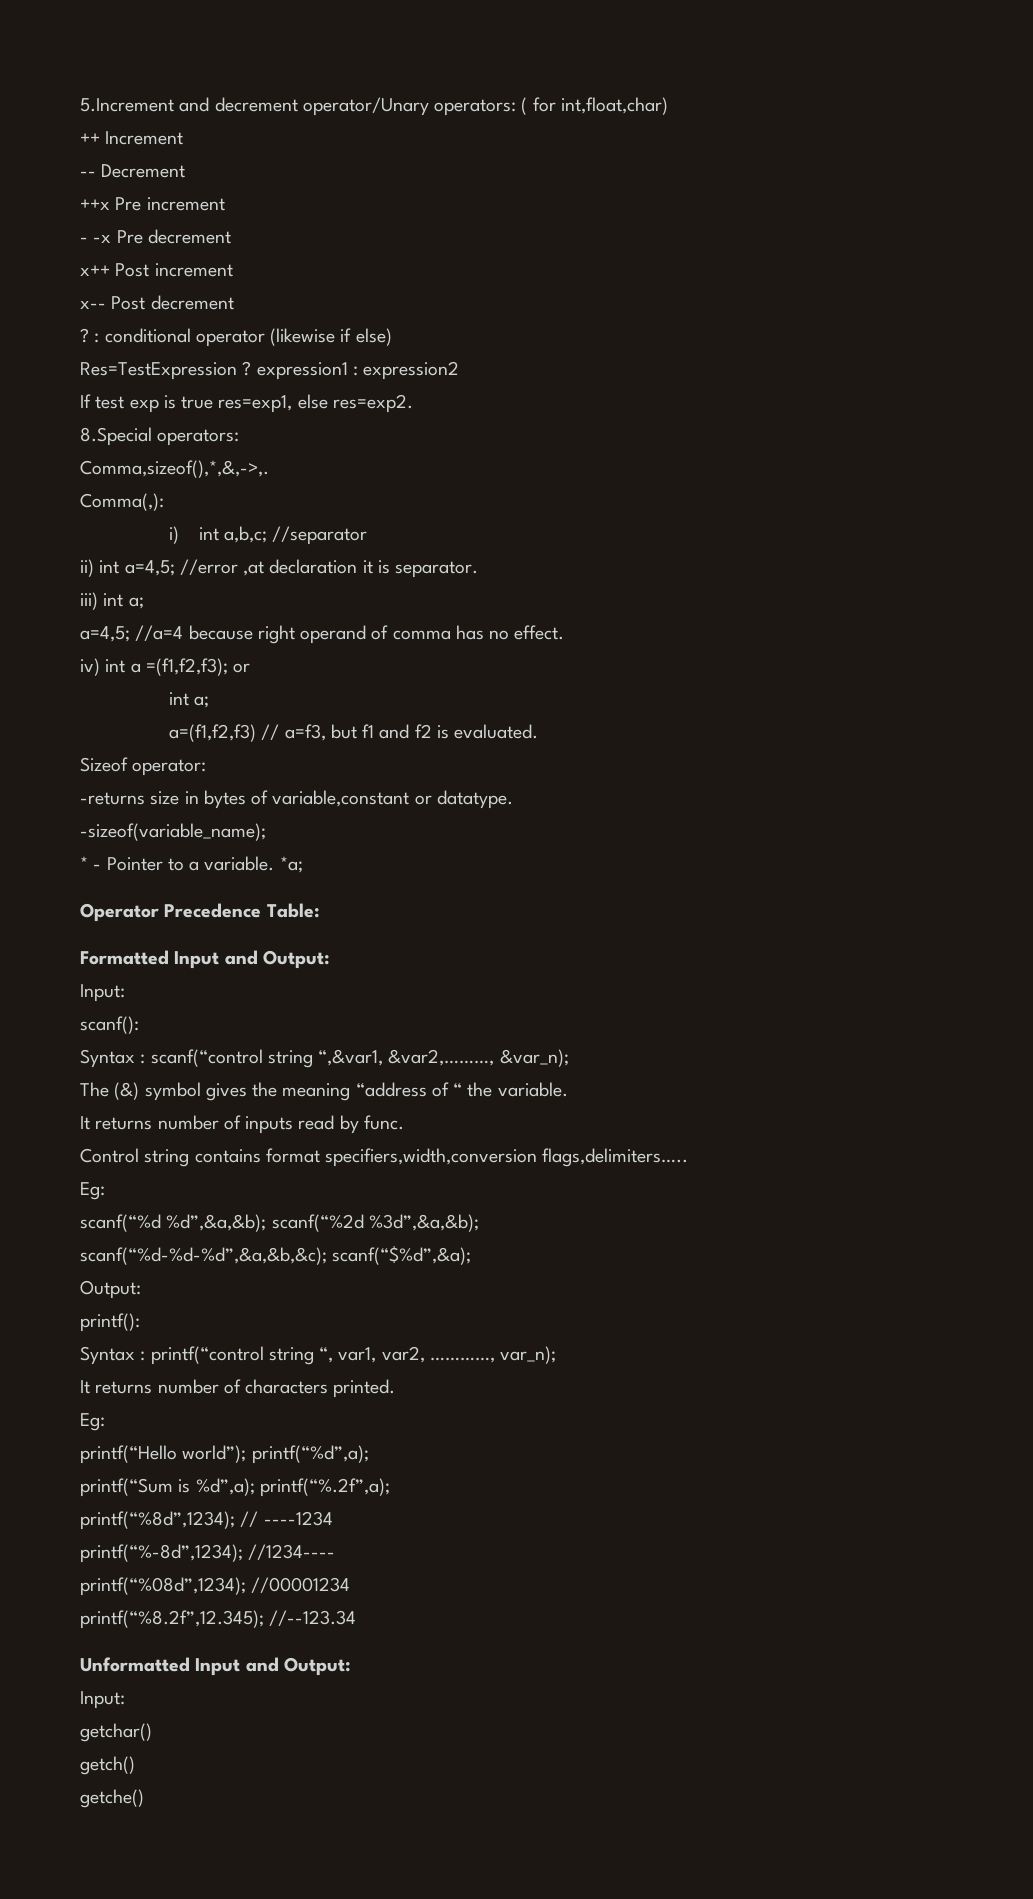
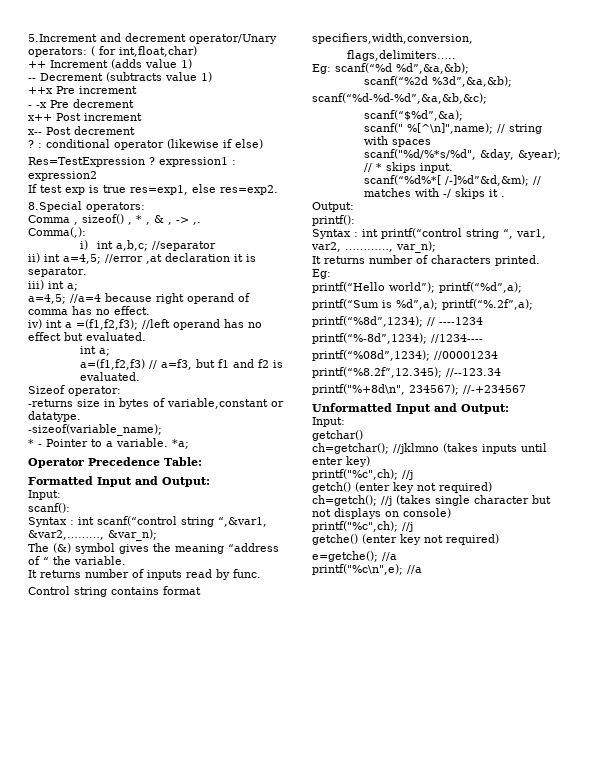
- ++ Increment
+ ++ Increment (adds value 1)
- -- Decrement
+ -- Decrement (subtracts value 1)
- Comma,sizeof(),*,&,->,.
+ Comma , sizeof() , * , & , -> ,.
- iv) int a =(f1,f2,f3); or
+ iv) int a =(f1,f2,f3); //left operand has no effect but evaluated.
- Syntax : scanf(“control string “,&var1, &var2,………, &var_n);
+ Syntax : int scanf(“control string “,&var1, &var2,………, &var_n);
- Control string contains format specifiers,width,conversion flags,delimiters…..
- Eg:
- scanf(“%d %d”,&a,&b); scanf(“%2d %3d”,&a,&b);
+ Control string contains format specifiers,width,conversion,
+ flags,delimiters…..
+ Eg: scanf(“%d %d”,&a,&b);
+ scanf(“%2d %3d”,&a,&b);
- scanf(“%d-%d-%d”,&a,&b,&c); scanf(“$%d”,&a);
+ scanf(“%d-%d-%d”,&a,&b,&c);
+ scanf(“$%d”,&a);
+ scanf(" %[^\n]",name); // string with spaces
+ scanf("%d/%*s/%d", &day, &year); // * skips input.
+ scanf(“%d%*[ /-]%d”&d,&m); // matches with -/ skips it .
- Syntax : printf(“control string “, var1, var2, …………, var_n);
+ Syntax : int printf(“control string “, var1, var2, …………, var_n);
+ printf("%+8d\n", 234567); //-+234567
- getch()
- getche()
+ ch=getchar(); //jklmno (takes inputs until enter key)
+ printf("%c",ch); //j
+ getch() (enter key not required)
+ ch=getch(); //j (takes single character but not displays on console)
+ printf("%c",ch); //j
+ getche() (enter key not required)
+ e=getche(); //a
+ printf("%c\n",e); //a

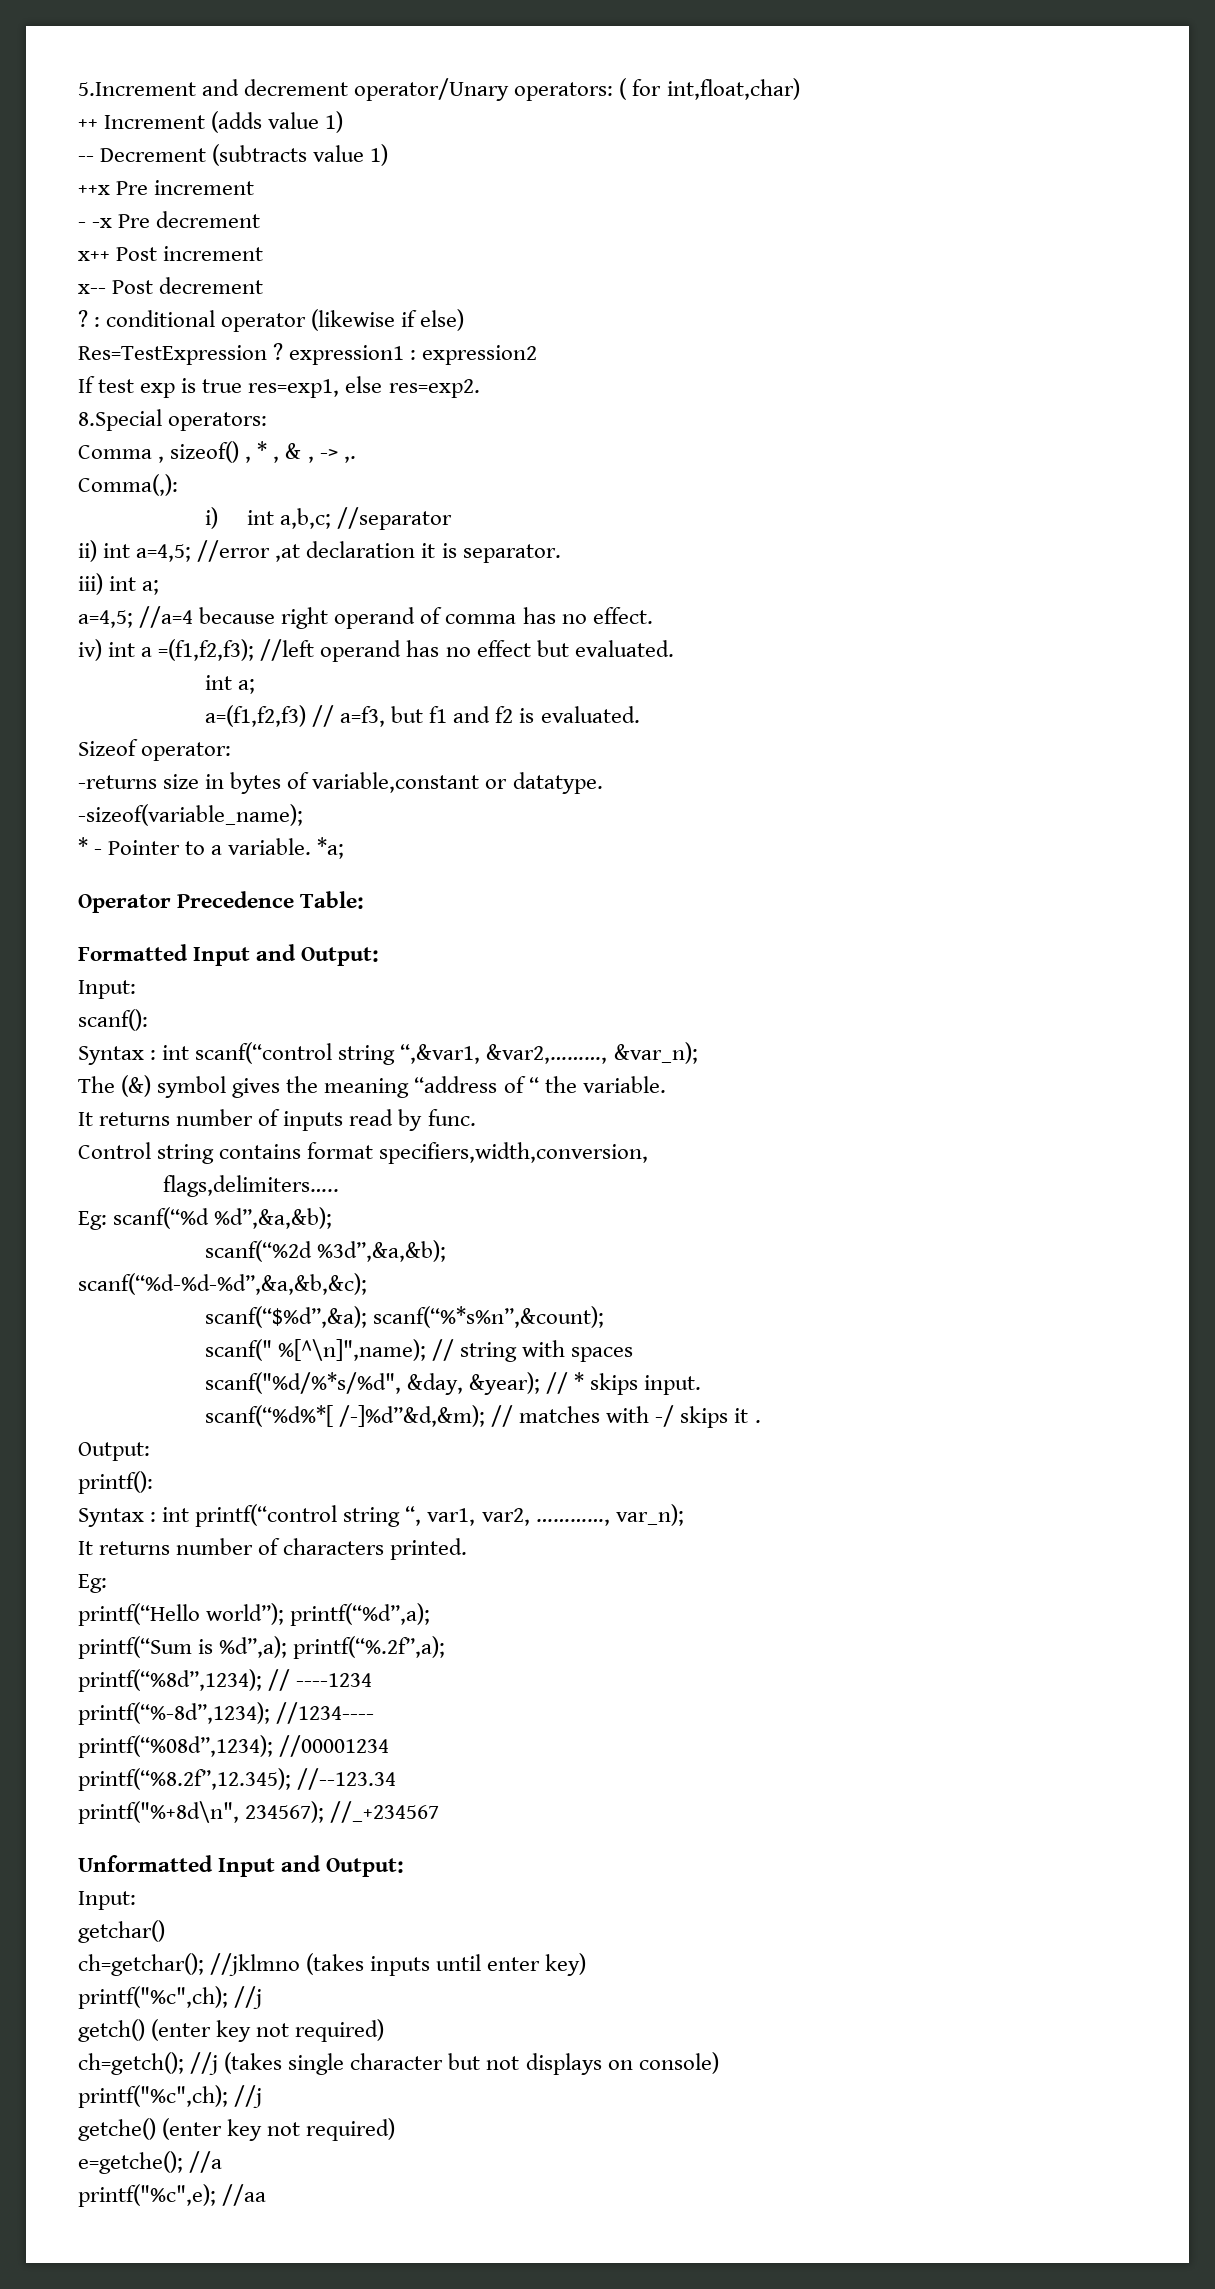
- scanf(“$%d”,&a);
+ scanf(“$%d”,&a); scanf(“%*s%n”,&count);
- printf("%+8d\n", 234567); //-+234567
+ printf("%+8d\n", 234567); //_+234567
- printf("%c\n",e); //a
+ printf("%c",e); //aa

